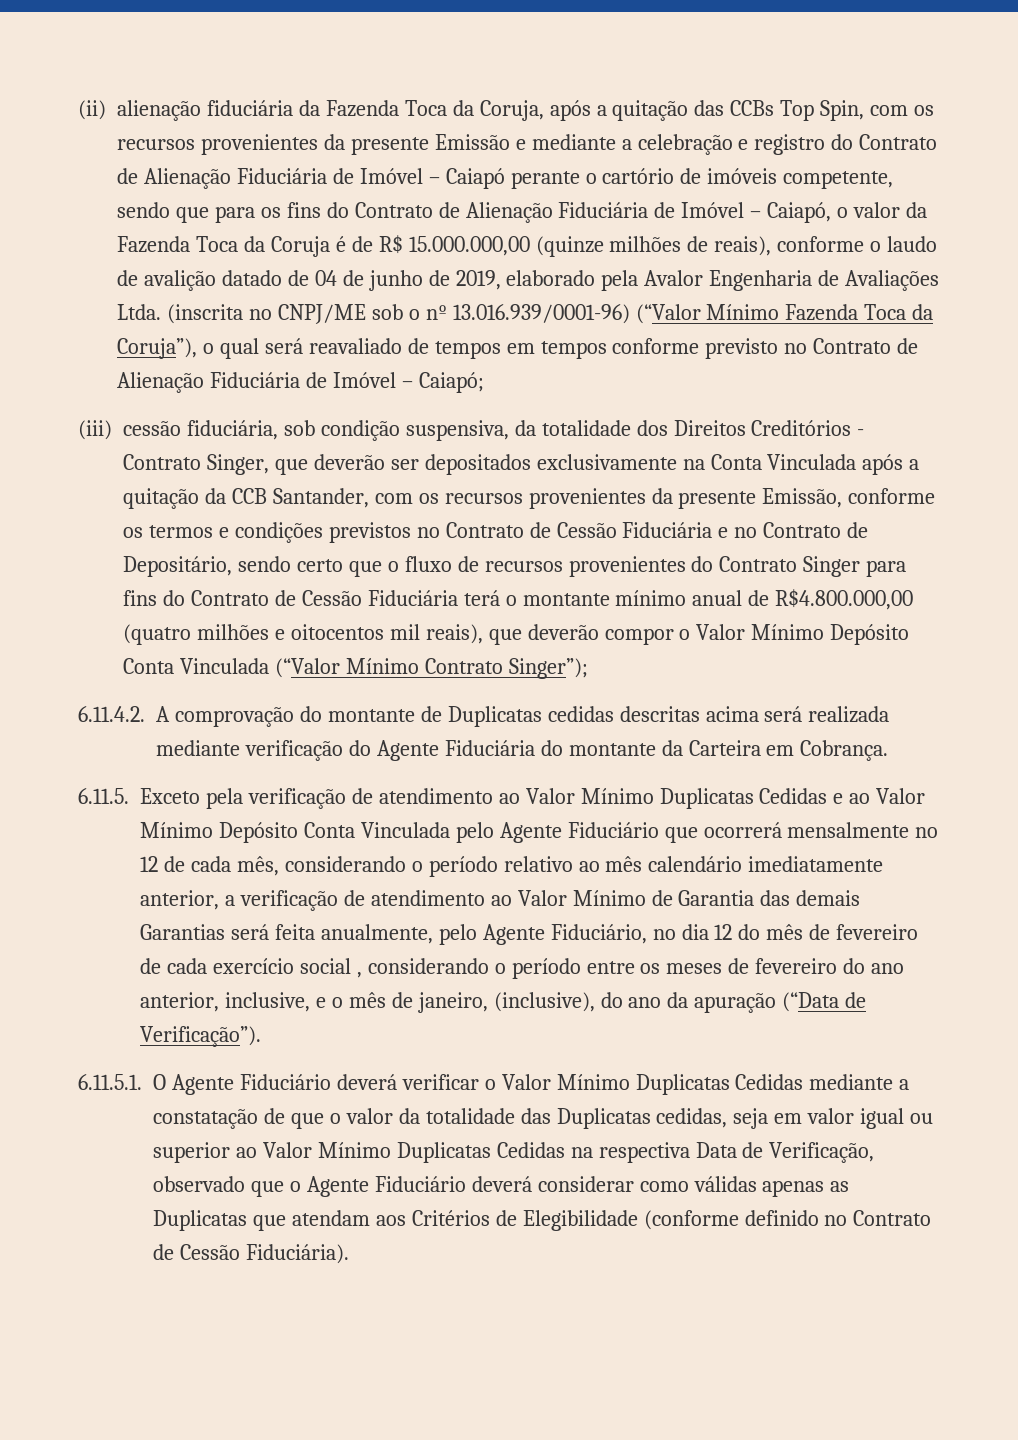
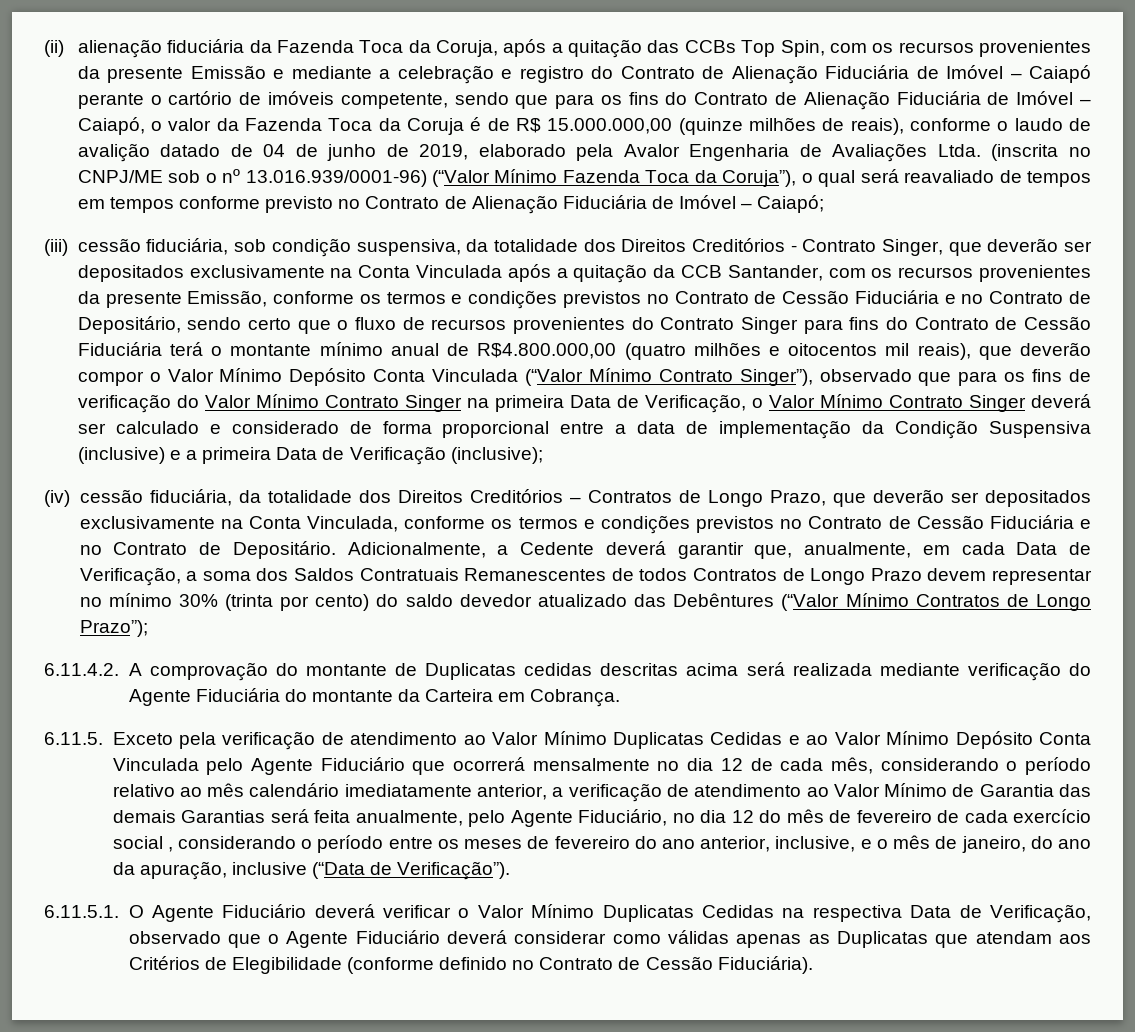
- (iii) cessão fiduciária, sob condição suspensiva, da totalidade dos Direitos Creditórios - Contrato Singer, que deverão ser depositados exclusivamente na Conta Vinculada após a quitação da CCB Santander, com os recursos provenientes da presente Emissão, conforme os termos e condições previstos no Contrato de Cessão Fiduciária e no Contrato de Depositário, sendo certo que o fluxo de recursos provenientes do Contrato Singer para fins do Contrato de Cessão Fiduciária terá o montante mínimo anual de R$4.800.000,00 (quatro milhões e oitocentos mil reais), que deverão compor o Valor Mínimo Depósito Conta Vinculada (“Valor Mínimo Contrato Singer”);
+ (iii) cessão fiduciária, sob condição suspensiva, da totalidade dos Direitos Creditórios - Contrato Singer, que deverão ser depositados exclusivamente na Conta Vinculada após a quitação da CCB Santander, com os recursos provenientes da presente Emissão, conforme os termos e condições previstos no Contrato de Cessão Fiduciária e no Contrato de Depositário, sendo certo que o fluxo de recursos provenientes do Contrato Singer para fins do Contrato de Cessão Fiduciária terá o montante mínimo anual de R$4.800.000,00 (quatro milhões e oitocentos mil reais), que deverão compor o Valor Mínimo Depósito Conta Vinculada (“Valor Mínimo Contrato Singer”), observado que para os fins de verificação do Valor Mínimo Contrato Singer na primeira Data de Verificação, o Valor Mínimo Contrato Singer deverá ser calculado e considerado de forma proporcional entre a data de implementação da Condição Suspensiva (inclusive) e a primeira Data de Verificação (inclusive);
+ (iv) cessão fiduciária, da totalidade dos Direitos Creditórios – Contratos de Longo Prazo, que deverão ser depositados exclusivamente na Conta Vinculada, conforme os termos e condições previstos no Contrato de Cessão Fiduciária e no Contrato de Depositário. Adicionalmente, a Cedente deverá garantir que, anualmente, em cada Data de Verificação, a soma dos Saldos Contratuais Remanescentes de todos Contratos de Longo Prazo devem representar no mínimo 30% (trinta por cento) do saldo devedor atualizado das Debêntures (“Valor Mínimo Contratos de Longo Prazo”);
- 6.11.5. Exceto pela verificação de atendimento ao Valor Mínimo Duplicatas Cedidas e ao Valor Mínimo Depósito Conta Vinculada pelo Agente Fiduciário que ocorrerá mensalmente no 12 de cada mês, considerando o período relativo ao mês calendário imediatamente anterior, a verificação de atendimento ao Valor Mínimo de Garantia das demais Garantias será feita anualmente, pelo Agente Fiduciário, no dia 12 do mês de fevereiro de cada exercício social , considerando o período entre os meses de fevereiro do ano anterior, inclusive, e o mês de janeiro, (inclusive), do ano da apuração (“Data de Verificação”).
+ 6.11.5. Exceto pela verificação de atendimento ao Valor Mínimo Duplicatas Cedidas e ao Valor Mínimo Depósito Conta Vinculada pelo Agente Fiduciário que ocorrerá mensalmente no dia 12 de cada mês, considerando o período relativo ao mês calendário imediatamente anterior, a verificação de atendimento ao Valor Mínimo de Garantia das demais Garantias será feita anualmente, pelo Agente Fiduciário, no dia 12 do mês de fevereiro de cada exercício social , considerando o período entre os meses de fevereiro do ano anterior, inclusive, e o mês de janeiro, do ano da apuração, inclusive (“Data de Verificação”).
- 6.11.5.1. O Agente Fiduciário deverá verificar o Valor Mínimo Duplicatas Cedidas mediante a constatação de que o valor da totalidade das Duplicatas cedidas, seja em valor igual ou superior ao Valor Mínimo Duplicatas Cedidas na respectiva Data de Verificação, observado que o Agente Fiduciário deverá considerar como válidas apenas as Duplicatas que atendam aos Critérios de Elegibilidade (conforme definido no Contrato de Cessão Fiduciária).
+ 6.11.5.1. O Agente Fiduciário deverá verificar o Valor Mínimo Duplicatas Cedidas na respectiva Data de Verificação, observado que o Agente Fiduciário deverá considerar como válidas apenas as Duplicatas que atendam aos Critérios de Elegibilidade (conforme definido no Contrato de Cessão Fiduciária).

